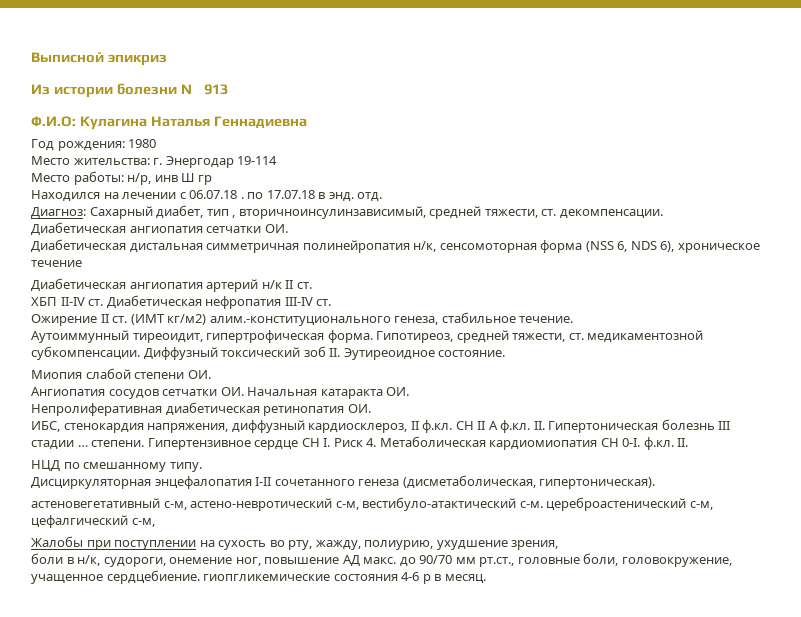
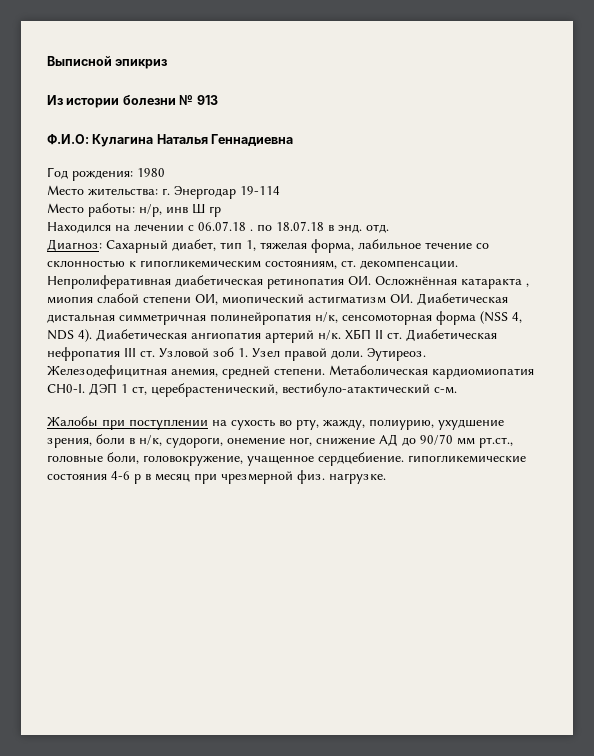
- Находился на лечении с 06.07.18 . по 17.07.18 в энд. отд.
+ Находился на лечении с 06.07.18 . по 18.07.18 в энд. отд.
- Диагноз: Сахарный диабет, тип , вторичноинсулинзависимый, средней тяжести, ст. декомпенсации.
- Диабетическая ангиопатия сетчатки ОИ.
- Диабетическая дистальная симметричная полинейропатия н/к, сенсомоторная форма (NSS 6, NDS 6), хроническое течение
- Диабетическая ангиопатия артерий н/к II ст.
- ХБП II-IV ст. Диабетическая нефропатия III-IV ст.
- Ожирение II ст. (ИМТ кг/м2) алим.-конституционального генеза, стабильное течение.
- Аутоиммунный тиреоидит, гипертрофическая форма. Гипотиреоз, средней тяжести, ст. медикаментозной субкомпенсации. Диффузный токсический зоб II. Эутиреоидное состояние.
- Миопия слабой степени ОИ.
- Ангиопатия сосудов сетчатки ОИ. Начальная катаракта ОИ.
- Непролиферативная диабетическая ретинопатия ОИ.
- ИБС, стенокардия напряжения, диффузный кардиосклероз, II ф.кл. СН II А ф.кл. II. Гипертоническая болезнь III стадии … степени. Гипертензивное сердце СН I. Риск 4. Метаболическая кардиомиопатия СН 0-I. ф.кл. II.
- НЦД по смешанному типу.
- Дисциркуляторная энцефалопатия I-II сочетанного генеза (дисметаболическая, гипертоническая).
- астеновегетативный с-м, астено-невротический с-м, вестибуло-атактический с-м. цереброастенический с-м, цефалгический с-м,
+ Диагноз: Сахарный диабет, тип 1, тяжелая форма, лабильное течение со склонностью к гипогликемическим состояниям, ст. декомпенсации. Непролиферативная диабетическая ретинопатия ОИ. Осложнённая катаракта , миопия слабой степени ОИ, миопический астигматизм ОИ. Диабетическая дистальная симметричная полинейропатия н/к, сенсомоторная форма (NSS 4, NDS 4). Диабетическая ангиопатия артерий н/к. ХБП II ст. Диабетическая нефропатия III ст. Узловой зоб 1. Узел правой доли. Эутиреоз. Железодефицитная анемия, средней степени. Метаболическая кардиомиопатия СН0-I. ДЭП 1 ст, церебрастенический, вестибуло-атактический с-м.
- Жалобы при поступлении на сухость во рту, жажду, полиурию, ухудшение зрения,
- боли в н/к, судороги, онемение ног, повышение АД макс. до 90/70 мм рт.ст., головные боли, головокружение, учащенное сердцебиение. гиопгликемические состояния 4-6 р в месяц.
+ Жалобы при поступлении на сухость во рту, жажду, полиурию, ухудшение зрения, боли в н/к, судороги, онемение ног, снижение АД до 90/70 мм рт.ст., головные боли, головокружение, учащенное сердцебиение. гипогликемические состояния 4-6 р в месяц при чрезмерной физ. нагрузке.

